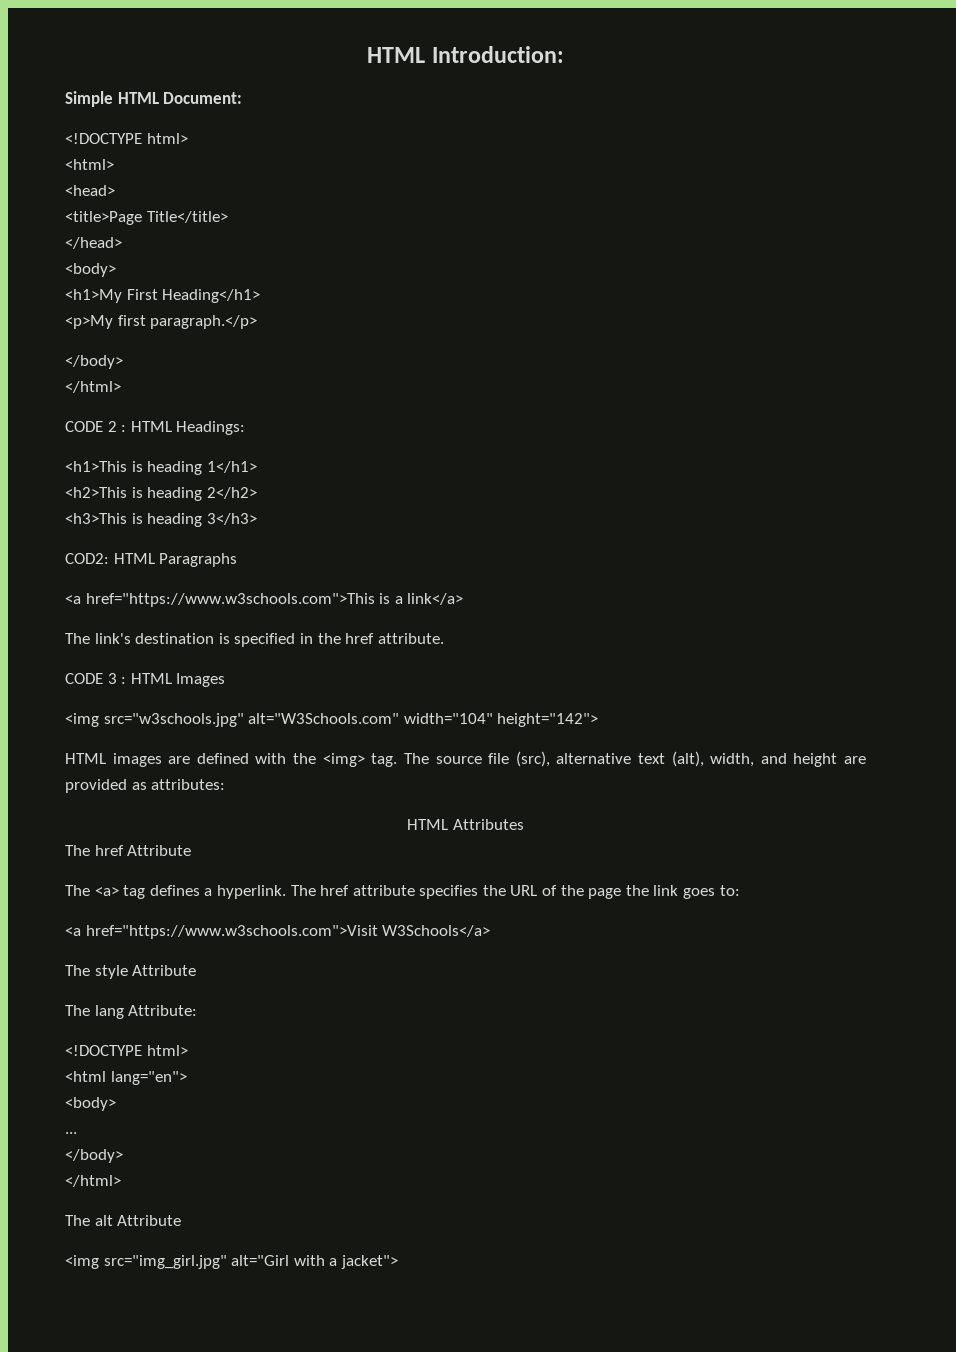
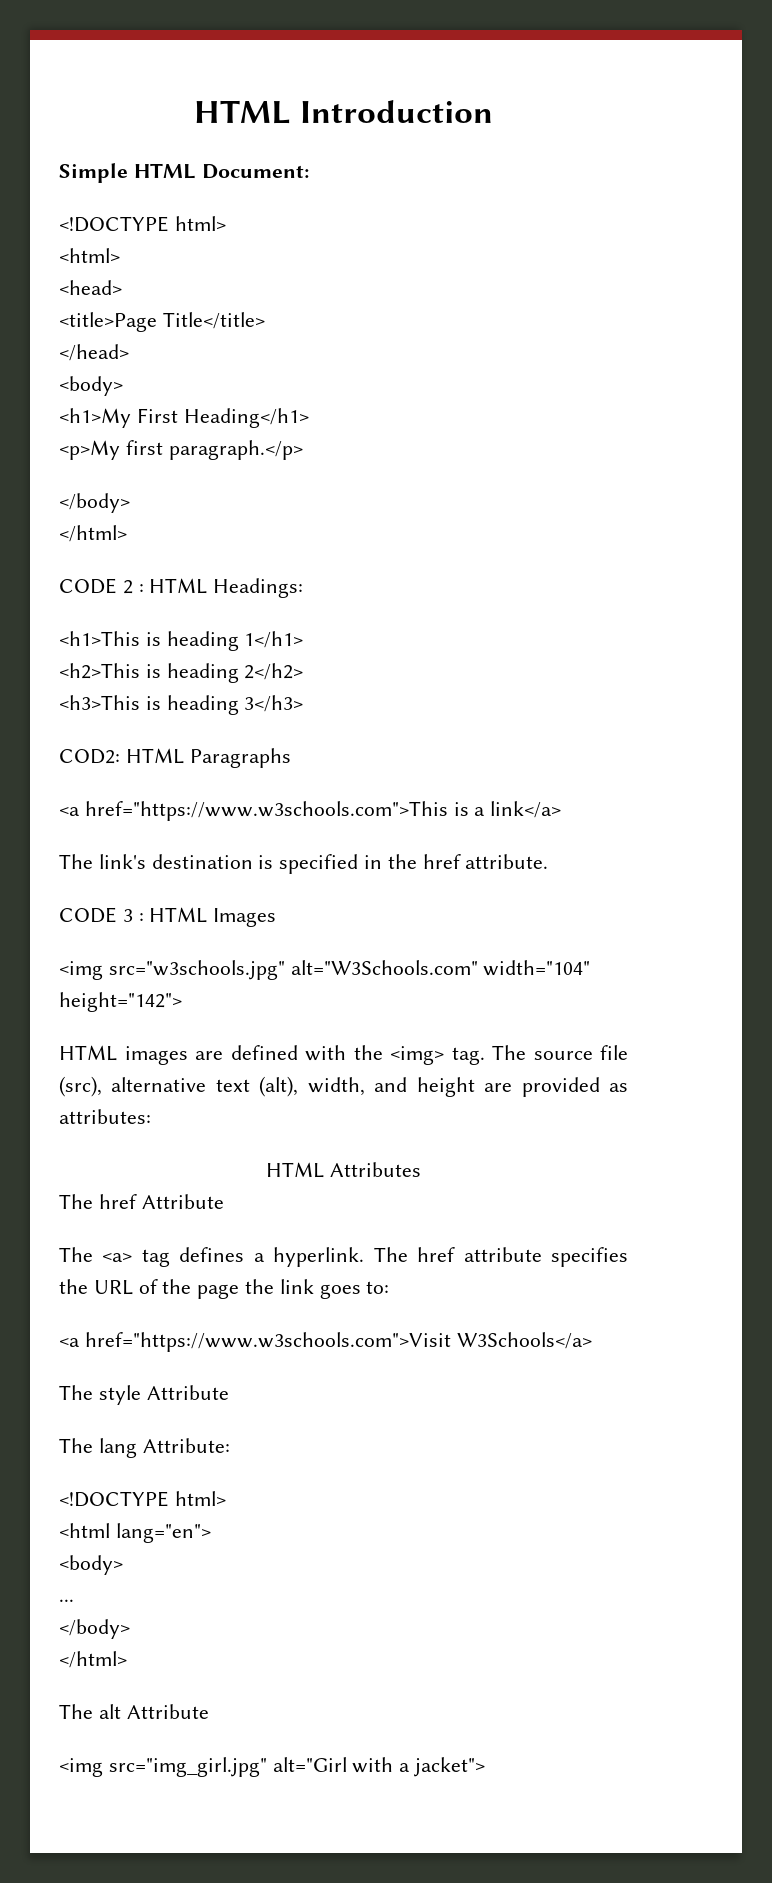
- HTML Introduction:
+ HTML Introduction

